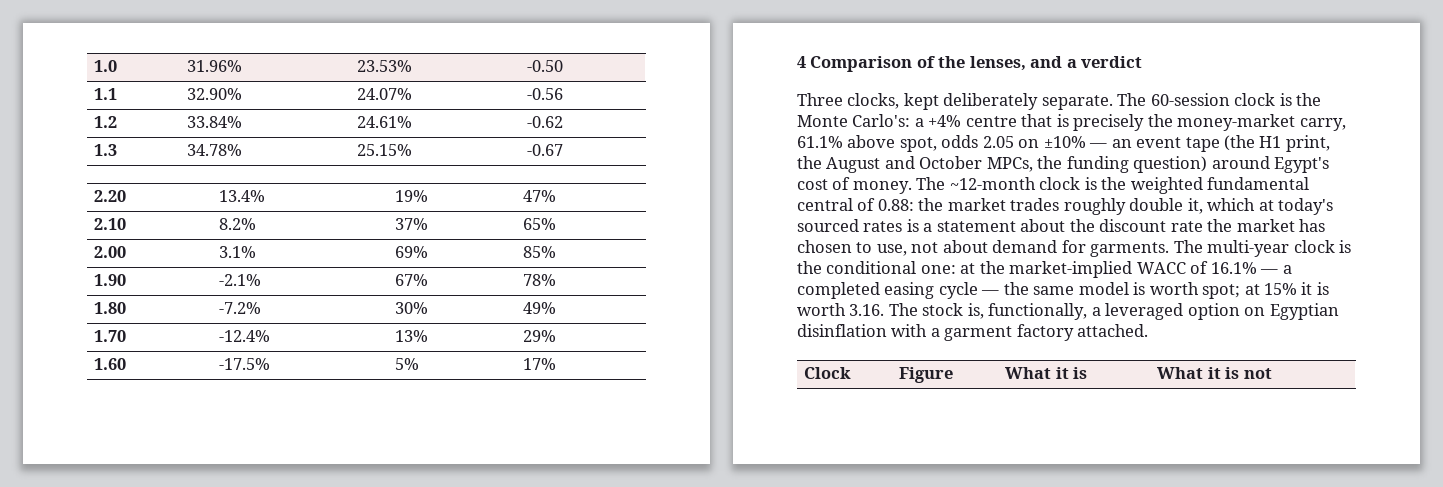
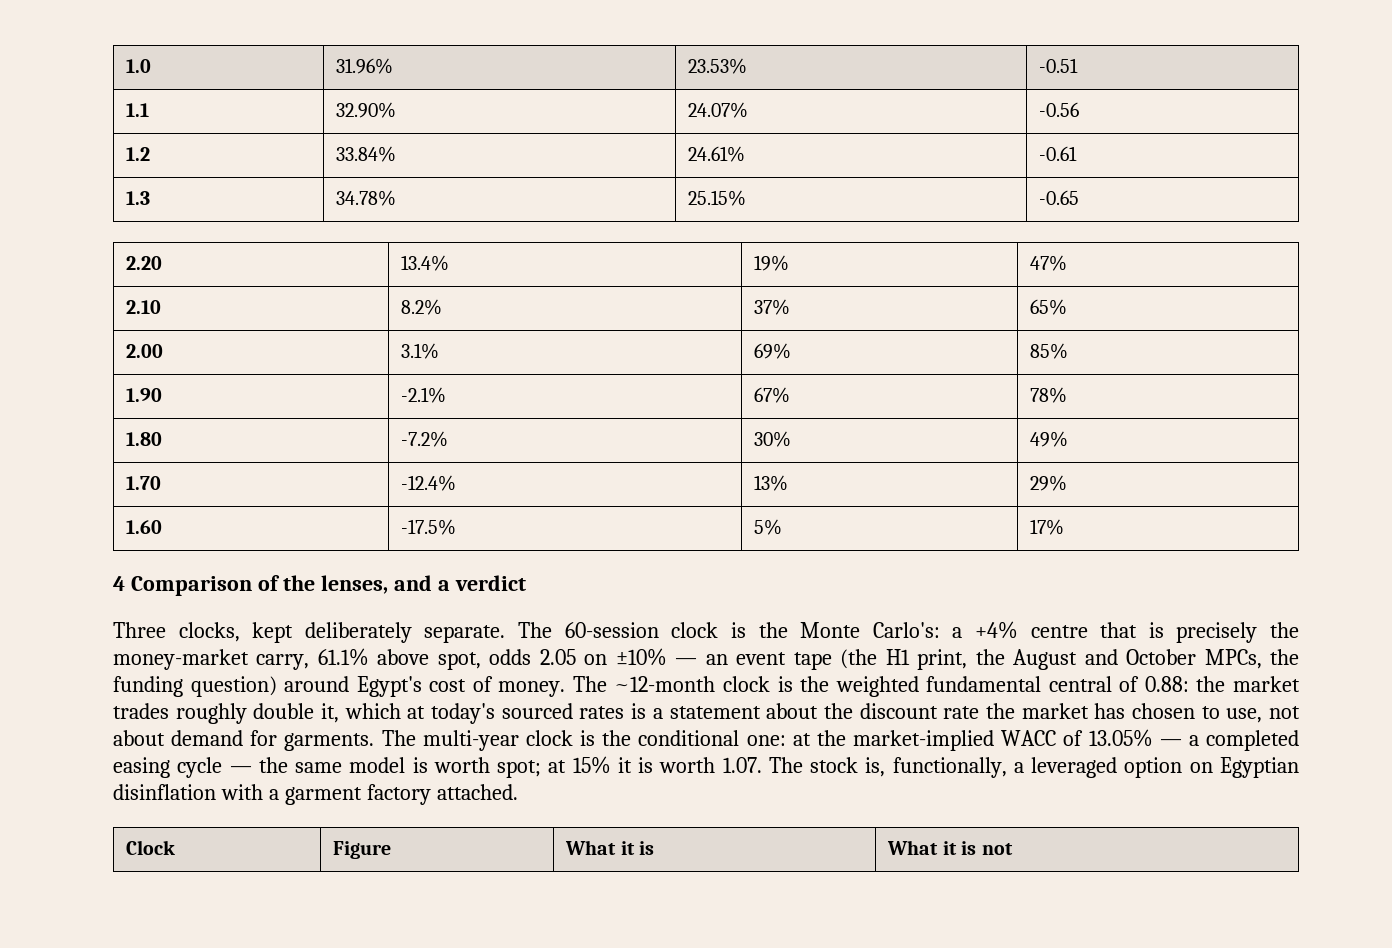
- 1.0 | 31.96% | 23.53% | -0.50
+ 1.0 | 31.96% | 23.53% | -0.51
- 1.2 | 33.84% | 24.61% | -0.62
+ 1.2 | 33.84% | 24.61% | -0.61
- 1.3 | 34.78% | 25.15% | -0.67
+ 1.3 | 34.78% | 25.15% | -0.65
- The multi-year clock is the conditional one: at the market-implied WACC of 16.1% — a completed easing cycle — the same model is worth spot; at 15% it is worth 3.16. The stock is, functionally, a leveraged option on Egyptian disinflation with a garment factory attached.
+ The multi-year clock is the conditional one: at the market-implied WACC of 13.05% — a completed easing cycle — the same model is worth spot; at 15% it is worth 1.07. The stock is, functionally, a leveraged option on Egyptian disinflation with a garment factory attached.

